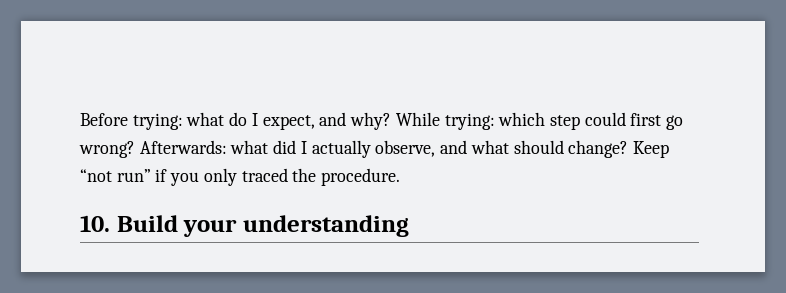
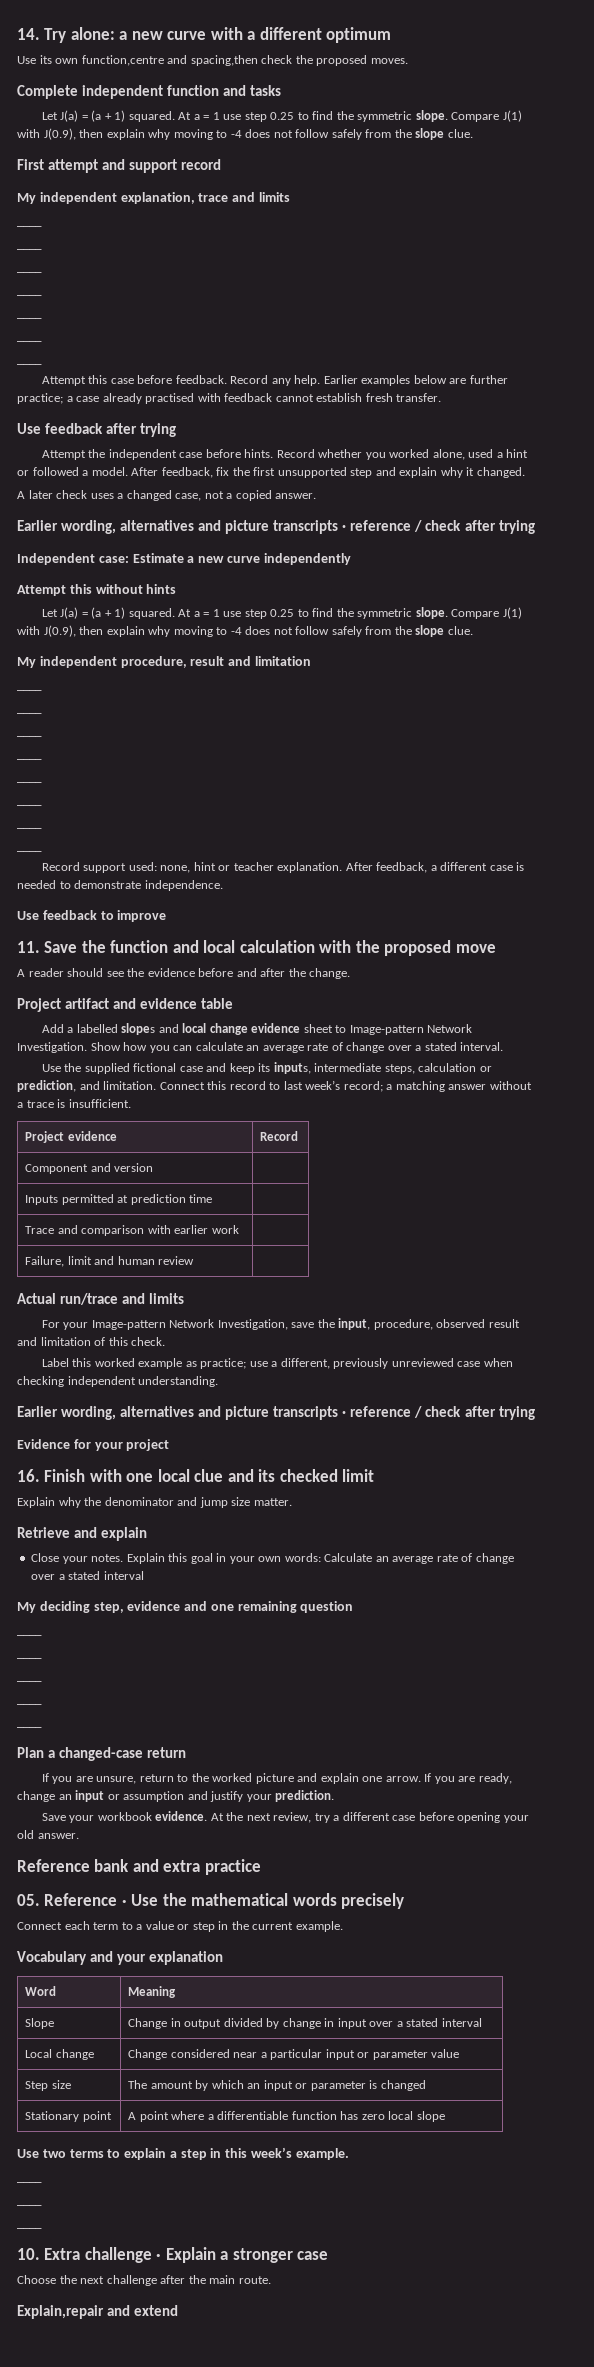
- Before trying: what do I expect, and why? While trying: which step could first go wrong? Afterwards: what did I actually observe, and what should change? Keep “not run” if you only traced the procedure.
- 10. Build your understanding
+ 14. Try alone: a new curve with a different optimum
+ Use its own function,centre and spacing,then check the proposed moves.
+ Complete independent function and tasks
+ Let J(a) = (a + 1) squared. At a = 1 use step 0.25 to find the symmetric slope. Compare J(1) with J(0.9), then explain why moving to -4 does not follow safely from the slope clue.
+ First attempt and support record
+ My independent explanation, trace and limits
+ ____
+ ____
+ ____
+ ____
+ ____
+ ____
+ ____
+ Attempt this case before feedback. Record any help. Earlier examples below are further practice; a case already practised with feedback cannot establish fresh transfer.
+ Use feedback after trying
+ Attempt the independent case before hints. Record whether you worked alone, used a hint or followed a model. After feedback, fix the first unsupported step and explain why it changed.
+ A later check uses a changed case, not a copied answer.
+ Earlier wording, alternatives and picture transcripts · reference / check after trying
+ Independent case: Estimate a new curve independently
+ Attempt this without hints
+ Let J(a) = (a + 1) squared. At a = 1 use step 0.25 to find the symmetric slope. Compare J(1) with J(0.9), then explain why moving to -4 does not follow safely from the slope clue.
+ My independent procedure, result and limitation
+ ____
+ ____
+ ____
+ ____
+ ____
+ ____
+ ____
+ ____
+ Record support used: none, hint or teacher explanation. After feedback, a different case is needed to demonstrate independence.
+ Use feedback to improve
+ 11. Save the function and local calculation with the proposed move
+ A reader should see the evidence before and after the change.
+ Project artifact and evidence table
+ Add a labelled slopes and local change evidence sheet to Image-pattern Network Investigation. Show how you can calculate an average rate of change over a stated interval.
+ Use the supplied fictional case and keep its inputs, intermediate steps, calculation or prediction, and limitation. Connect this record to last week’s record; a matching answer without a trace is insufficient.
+ Project evidence | Record
+ Component and version |
+ Inputs permitted at prediction time |
+ Trace and comparison with earlier work |
+ Failure, limit and human review |
+ Actual run/trace and limits
+ For your Image-pattern Network Investigation, save the input, procedure, observed result and limitation of this check.
+ Label this worked example as practice; use a different, previously unreviewed case when checking independent understanding.
+ Earlier wording, alternatives and picture transcripts · reference / check after trying
+ Evidence for your project
+ 16. Finish with one local clue and its checked limit
+ Explain why the denominator and jump size matter.
+ Retrieve and explain
+ Close your notes. Explain this goal in your own words: Calculate an average rate of change over a stated interval
+ My deciding step, evidence and one remaining question
+ ____
+ ____
+ ____
+ ____
+ ____
+ Plan a changed-case return
+ If you are unsure, return to the worked picture and explain one arrow. If you are ready, change an input or assumption and justify your prediction.
+ Save your workbook evidence. At the next review, try a different case before opening your old answer.
+ Reference bank and extra practice
+ 05. Reference · Use the mathematical words precisely
+ Connect each term to a value or step in the current example.
+ Vocabulary and your explanation
+ Word | Meaning
+ Slope | Change in output divided by change in input over a stated interval
+ Local change | Change considered near a particular input or parameter value
+ Step size | The amount by which an input or parameter is changed
+ Stationary point | A point where a differentiable function has zero local slope
+ Use two terms to explain a step in this week’s example.
+ ____
+ ____
+ ____
+ 10. Extra challenge · Explain a stronger case
+ Choose the next challenge after the main route.
+ Explain,repair and extend

